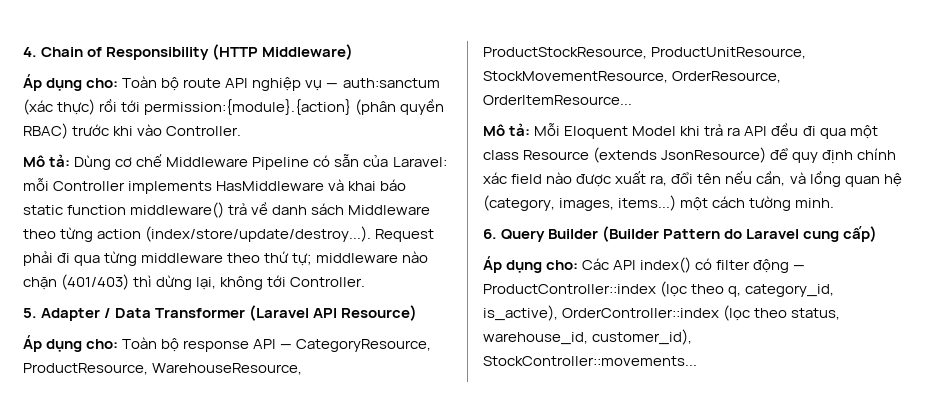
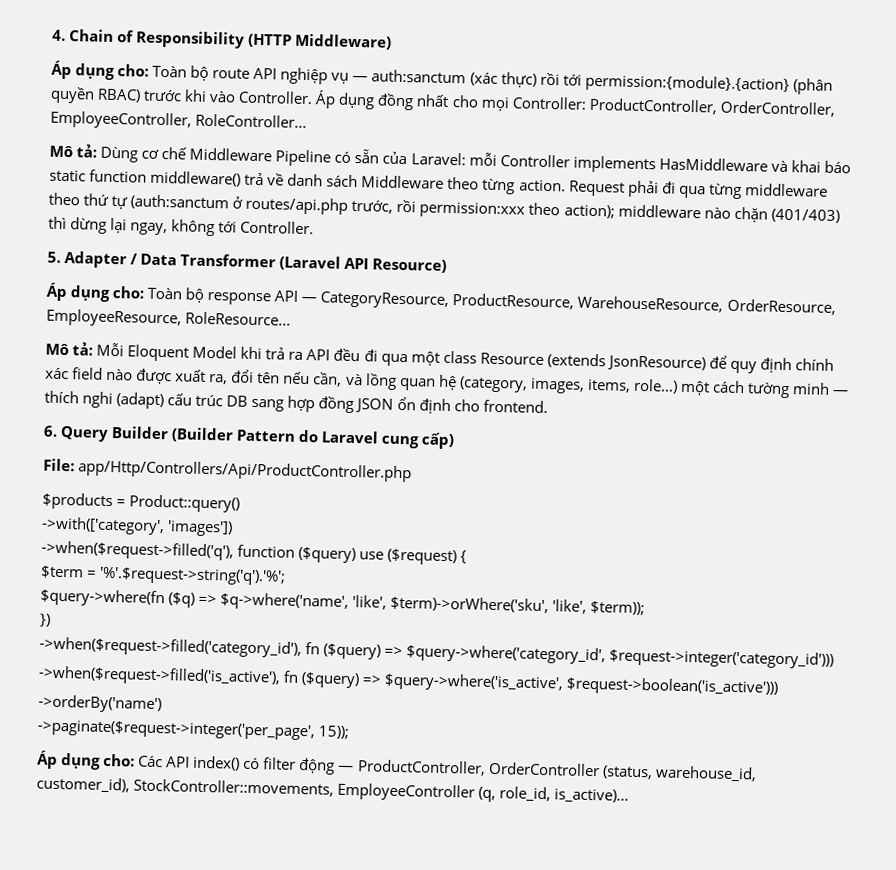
+ Áp dụng đồng nhất cho mọi Controller: ProductController, OrderController, EmployeeController, RoleController...
- Mô tả: Dùng cơ chế Middleware Pipeline có sẵn của Laravel: mỗi Controller implements HasMiddleware và khai báo static function middleware() trả về danh sách Middleware theo từng action (index/store/update/destroy...). Request phải đi qua từng middleware theo thứ tự; middleware nào chặn (401/403) thì dừng lại, không tới Controller.
+ Mô tả: Dùng cơ chế Middleware Pipeline có sẵn của Laravel: mỗi Controller implements HasMiddleware và khai báo static function middleware() trả về danh sách Middleware theo từng action. Request phải đi qua từng middleware theo thứ tự (auth:sanctum ở routes/api.php trước, rồi permission:xxx theo action); middleware nào chặn (401/403) thì dừng lại ngay, không tới Controller.
- Áp dụng cho: Toàn bộ response API — CategoryResource, ProductResource, WarehouseResource, ProductStockResource, ProductUnitResource, StockMovementResource, OrderResource, OrderItemResource...
+ Áp dụng cho: Toàn bộ response API — CategoryResource, ProductResource, WarehouseResource, OrderResource, EmployeeResource, RoleResource...
- Mô tả: Mỗi Eloquent Model khi trả ra API đều đi qua một class Resource (extends JsonResource) để quy định chính xác field nào được xuất ra, đổi tên nếu cần, và lồng quan hệ (category, images, items...) một cách tường minh.
+ Mô tả: Mỗi Eloquent Model khi trả ra API đều đi qua một class Resource (extends JsonResource) để quy định chính xác field nào được xuất ra, đổi tên nếu cần, và lồng quan hệ (category, images, items, role...) một cách tường minh — thích nghi (adapt) cấu trúc DB sang hợp đồng JSON ổn định cho frontend.
+ File: app/Http/Controllers/Api/ProductController.php
+ $products = Product::query()
+ ->with(['category', 'images'])
+ ->when($request->filled('q'), function ($query) use ($request) {
+ $term = '%'.$request->string('q').'%';
+ $query->where(fn ($q) => $q->where('name', 'like', $term)->orWhere('sku', 'like', $term));
+ })
+ ->when($request->filled('category_id'), fn ($query) => $query->where('category_id', $request->integer('category_id')))
+ ->when($request->filled('is_active'), fn ($query) => $query->where('is_active', $request->boolean('is_active')))
+ ->orderBy('name')
+ ->paginate($request->integer('per_page', 15));
- Áp dụng cho: Các API index() có filter động — ProductController::index (lọc theo q, category_id, is_active), OrderController::index (lọc theo status, warehouse_id, customer_id), StockController::movements...
+ Áp dụng cho: Các API index() có filter động — ProductController, OrderController (status, warehouse_id, customer_id), StockController::movements, EmployeeController (q, role_id, is_active)...

